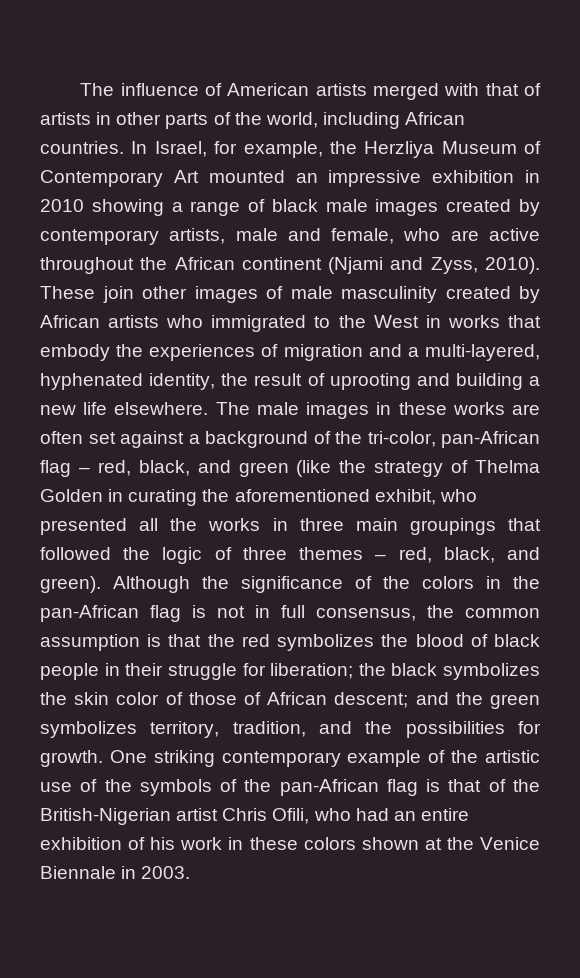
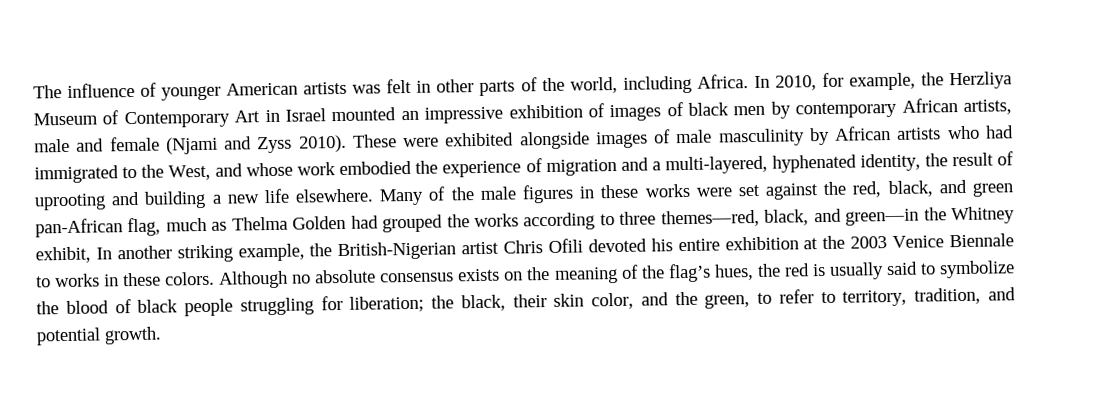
- The influence of American artists merged with that of artists in other parts of the world, including African countries. In Israel, for example, the Herzliya Museum of Contemporary Art mounted an impressive exhibition in 2010 showing a range of black male images created by contemporary artists, male and female, who are active throughout the African continent (Njami and Zyss, 2010).
+ The influence of younger American artists was felt in other parts of the world, including Africa. In 2010, for example, the Herzliya Museum of Contemporary Art in Israel mounted an impressive exhibition of images of black men by contemporary African artists, male and female (Njami and Zyss 2010).
- These join other images of male masculinity created by African artists who immigrated to the West in works that embody the experiences of migration and a multi-layered, hyphenated identity, the result of uprooting and building a new life elsewhere.
+ These were exhibited alongside images of male masculinity by African artists who had immigrated to the West, and whose work embodied the experience of migration and a multi-layered, hyphenated identity, the result of uprooting and building a new life elsewhere.
- The male images in these works are often set against a background of the tri-color, pan-African flag – red, black, and green (like the strategy of Thelma Golden in curating the aforementioned exhibit, who presented all the works in three main groupings that followed the logic of three themes – red, black, and green). Although the significance of the colors in the pan-African flag is not in full consensus, the common assumption is that the red symbolizes the blood of black people in their struggle for liberation; the black symbolizes the skin color of those of African descent; and the green symbolizes territory, tradition, and the possibilities for growth. One striking contemporary example of the artistic use of the symbols of the pan-African flag is that of the British-Nigerian artist Chris Ofili, who had an entire exhibition of his work in these colors shown at the Venice Biennale in 2003.
+ Many of the male figures in these works were set against the red, black, and green pan-African flag, much as Thelma Golden had grouped the works according to three themes—red, black, and green—in the Whitney exhibit, In another striking example, the British-Nigerian artist Chris Ofili devoted his entire exhibition at the 2003 Venice Biennale to works in these colors. Although no absolute consensus exists on the meaning of the flag’s hues, the red is usually said to symbolize the blood of black people struggling for liberation; the black, their skin color, and the green, to refer to territory, tradition, and potential growth.

